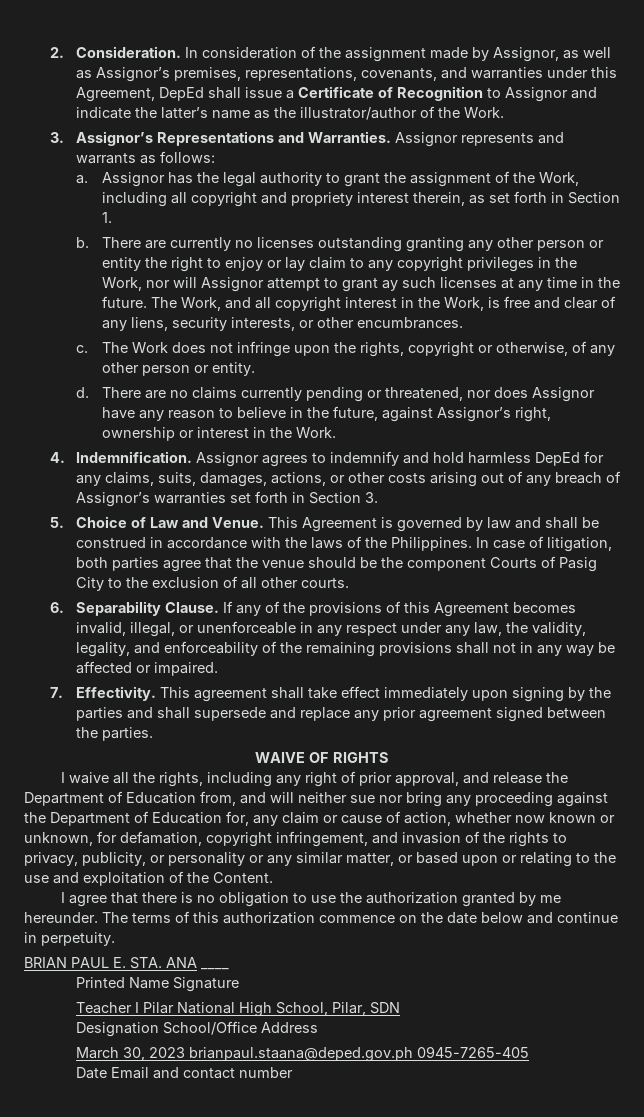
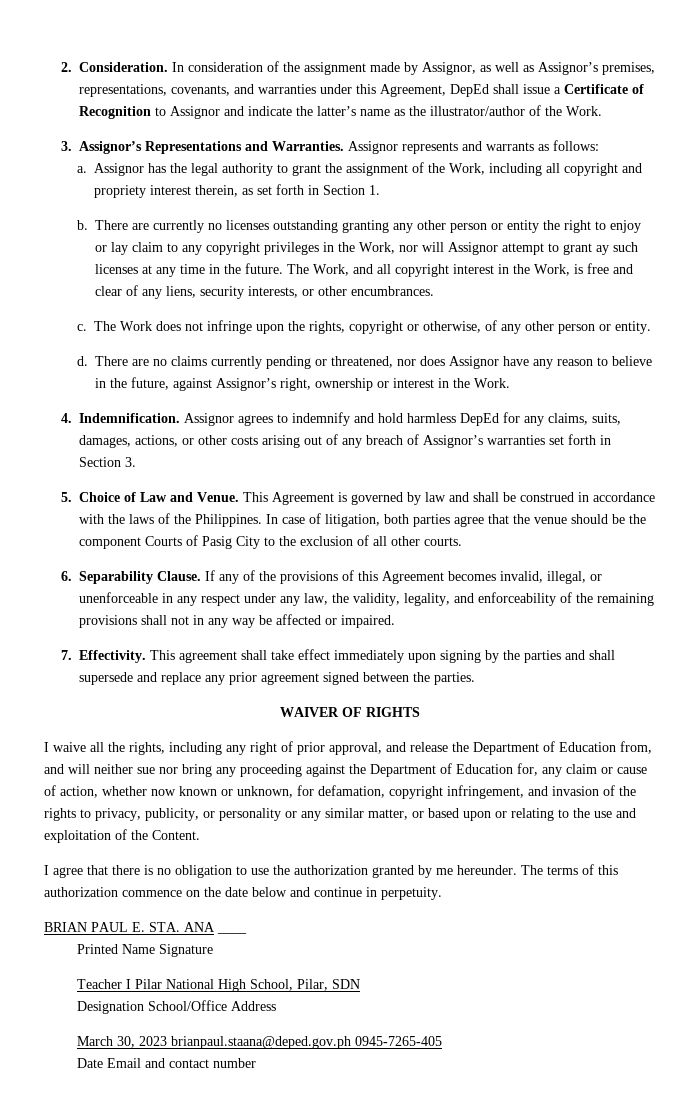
- WAIVE OF RIGHTS
+ WAIVER OF RIGHTS

